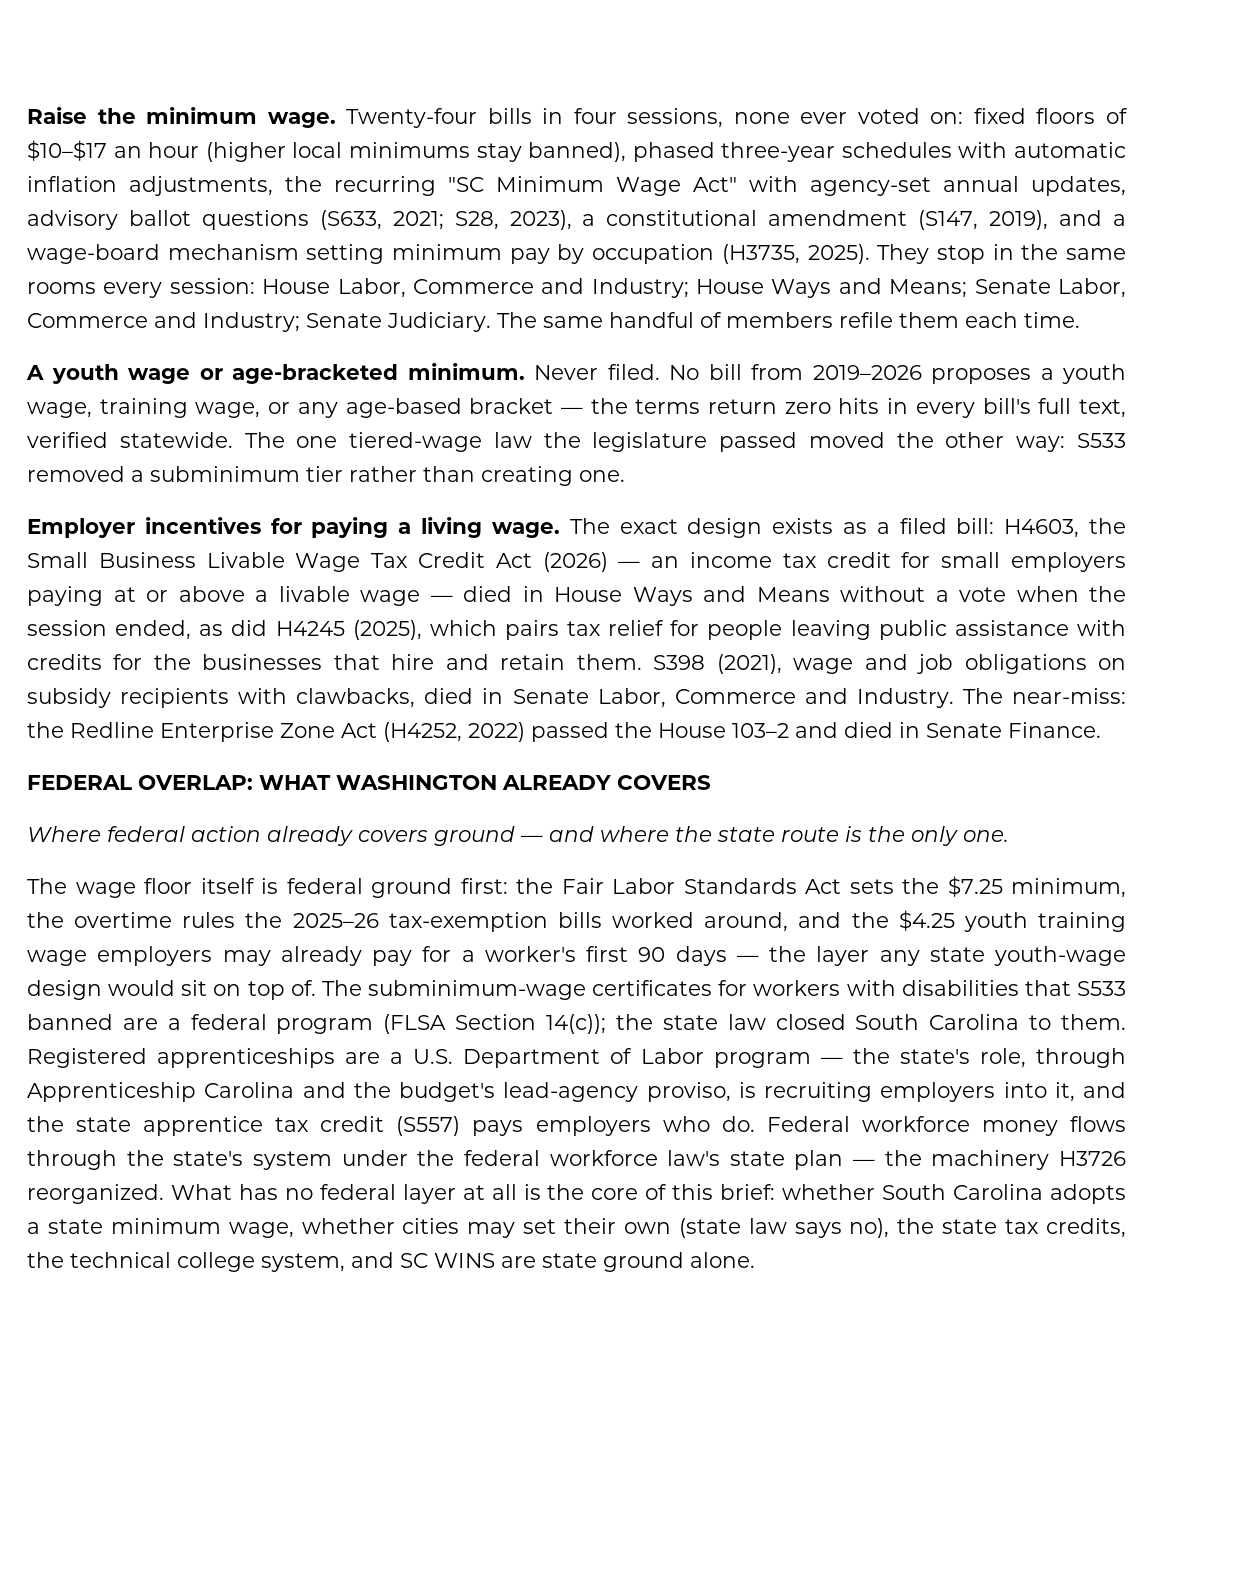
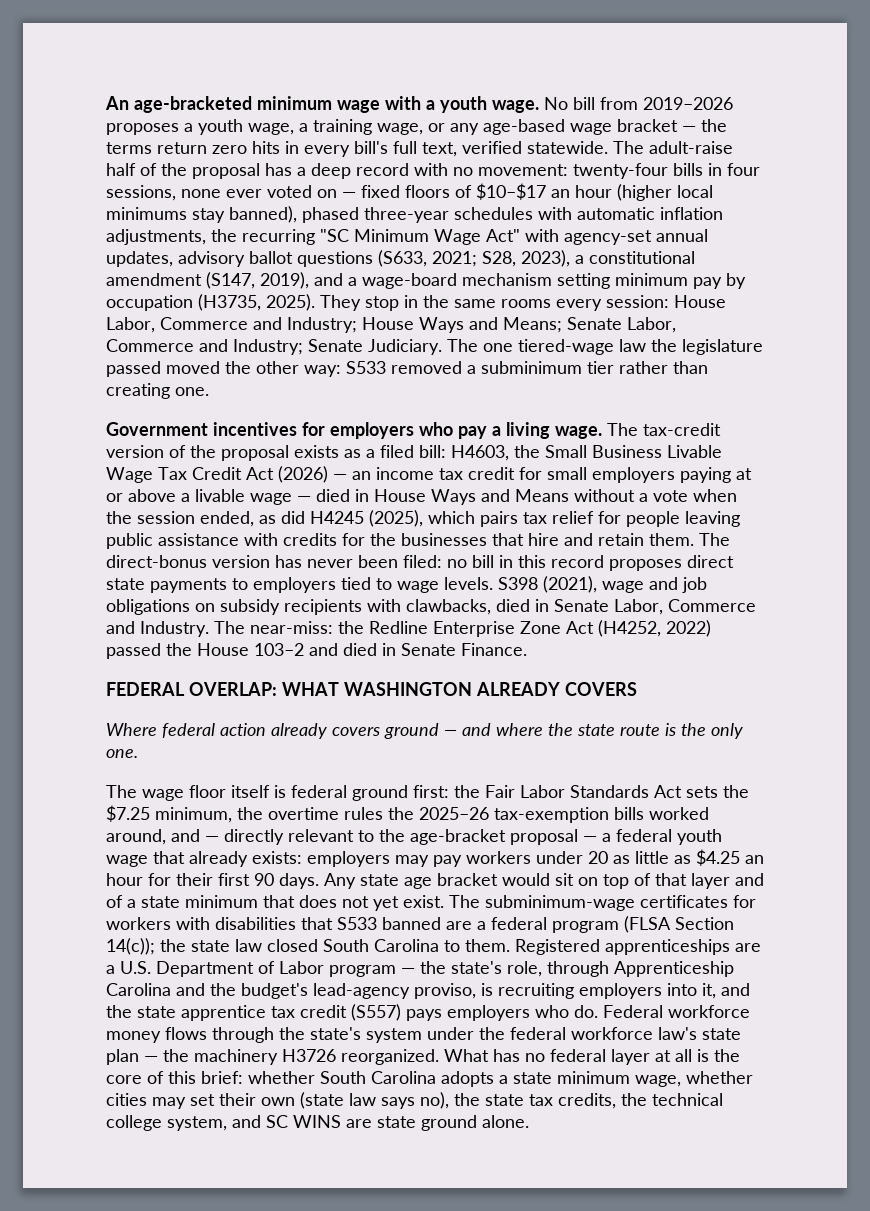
- Raise the minimum wage. Twenty-four bills in four sessions, none ever voted on: fixed floors of $10–$17 an hour (higher local minimums stay banned), phased three-year schedules with automatic inflation adjustments, the recurring "SC Minimum Wage Act" with agency-set annual updates, advisory ballot questions (S633, 2021; S28, 2023), a constitutional amendment (S147, 2019), and a wage-board mechanism setting minimum pay by occupation (H3735, 2025).
+ An age-bracketed minimum wage with a youth wage. No bill from 2019–2026 proposes a youth wage, a training wage, or any age-based wage bracket — the terms return zero hits in every bill's full text, verified statewide. The adult-raise half of the proposal has a deep record with no movement: twenty-four bills in four sessions, none ever voted on — fixed floors of $10–$17 an hour (higher local minimums stay banned), phased three-year schedules with automatic inflation adjustments, the recurring "SC Minimum Wage Act" with agency-set annual updates, advisory ballot questions (S633, 2021; S28, 2023), a constitutional amendment (S147, 2019), and a wage-board mechanism setting minimum pay by occupation (H3735, 2025).
- The same handful of members refile them each time.
- A youth wage or age-bracketed minimum. Never filed. No bill from 2019–2026 proposes a youth wage, training wage, or any age-based bracket — the terms return zero hits in every bill's full text, verified statewide. The one tiered-wage law the legislature passed moved the other way: S533 removed a subminimum tier rather than creating one.
+ The one tiered-wage law the legislature passed moved the other way: S533 removed a subminimum tier rather than creating one.
- Employer incentives for paying a living wage.
+ Government incentives for employers who pay a living wage.
- The exact design exists as a filed bill:
+ The tax-credit version of the proposal exists as a filed bill:
+ The direct-bonus version has never been filed: no bill in this record proposes direct state payments to employers tied to wage levels.
- The wage floor itself is federal ground first: the Fair Labor Standards Act sets the $7.25 minimum, the overtime rules the 2025–26 tax-exemption bills worked around, and the $4.25 youth training wage employers may already pay for a worker's first 90 days — the layer any state youth-wage design would sit on top of.
+ The wage floor itself is federal ground first: the Fair Labor Standards Act sets the $7.25 minimum, the overtime rules the 2025–26 tax-exemption bills worked around, and — directly relevant to the age-bracket proposal — a federal youth wage that already exists: employers may pay workers under 20 as little as $4.25 an hour for their first 90 days. Any state age bracket would sit on top of that layer and of a state minimum that does not yet exist.

